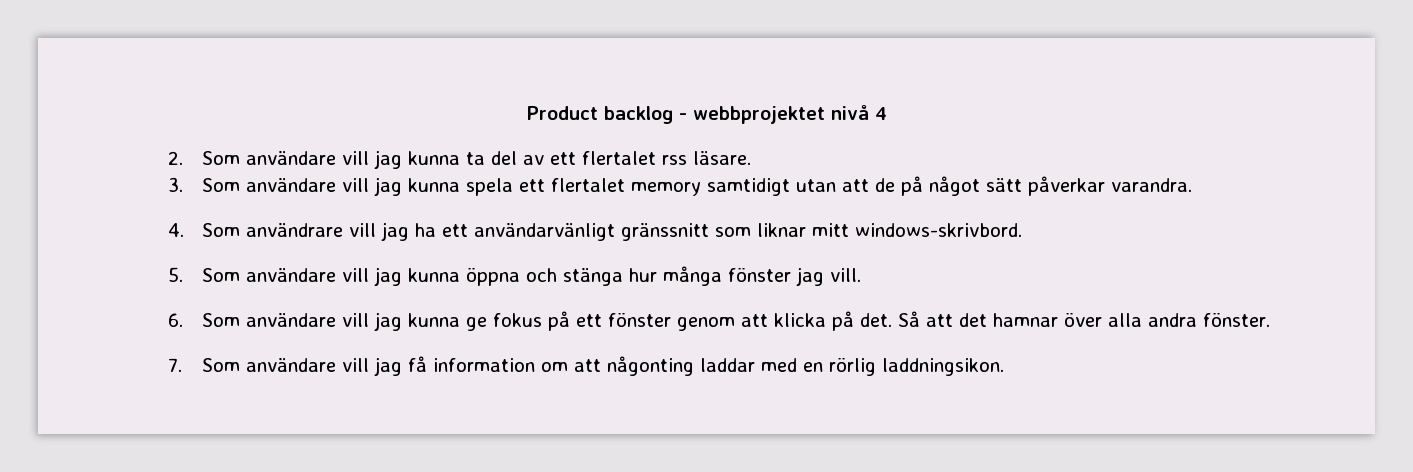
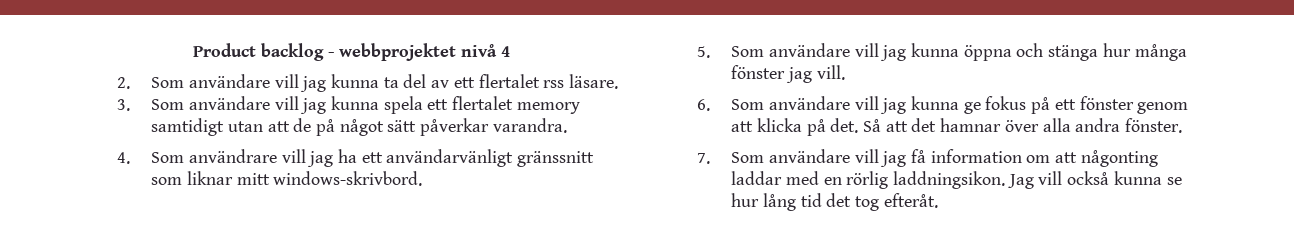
+ Jag vill också kunna se hur lång tid det tog efteråt.

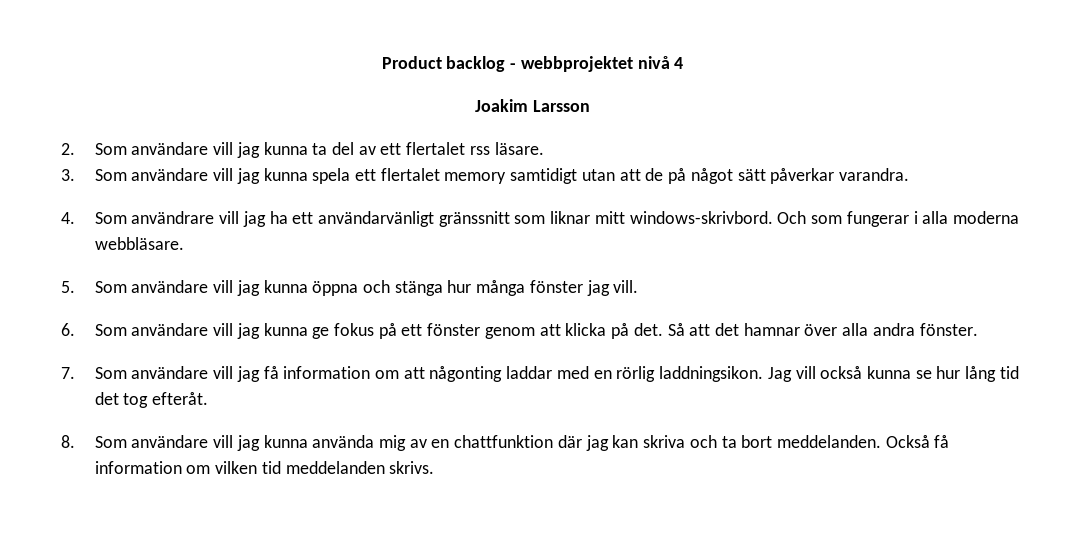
+ Joakim Larsson
+ Och som fungerar i alla moderna webbläsare.
+ 8. Som användare vill jag kunna använda mig av en chattfunktion där jag kan skriva och ta bort meddelanden. Också få information om vilken tid meddelanden skrivs.

